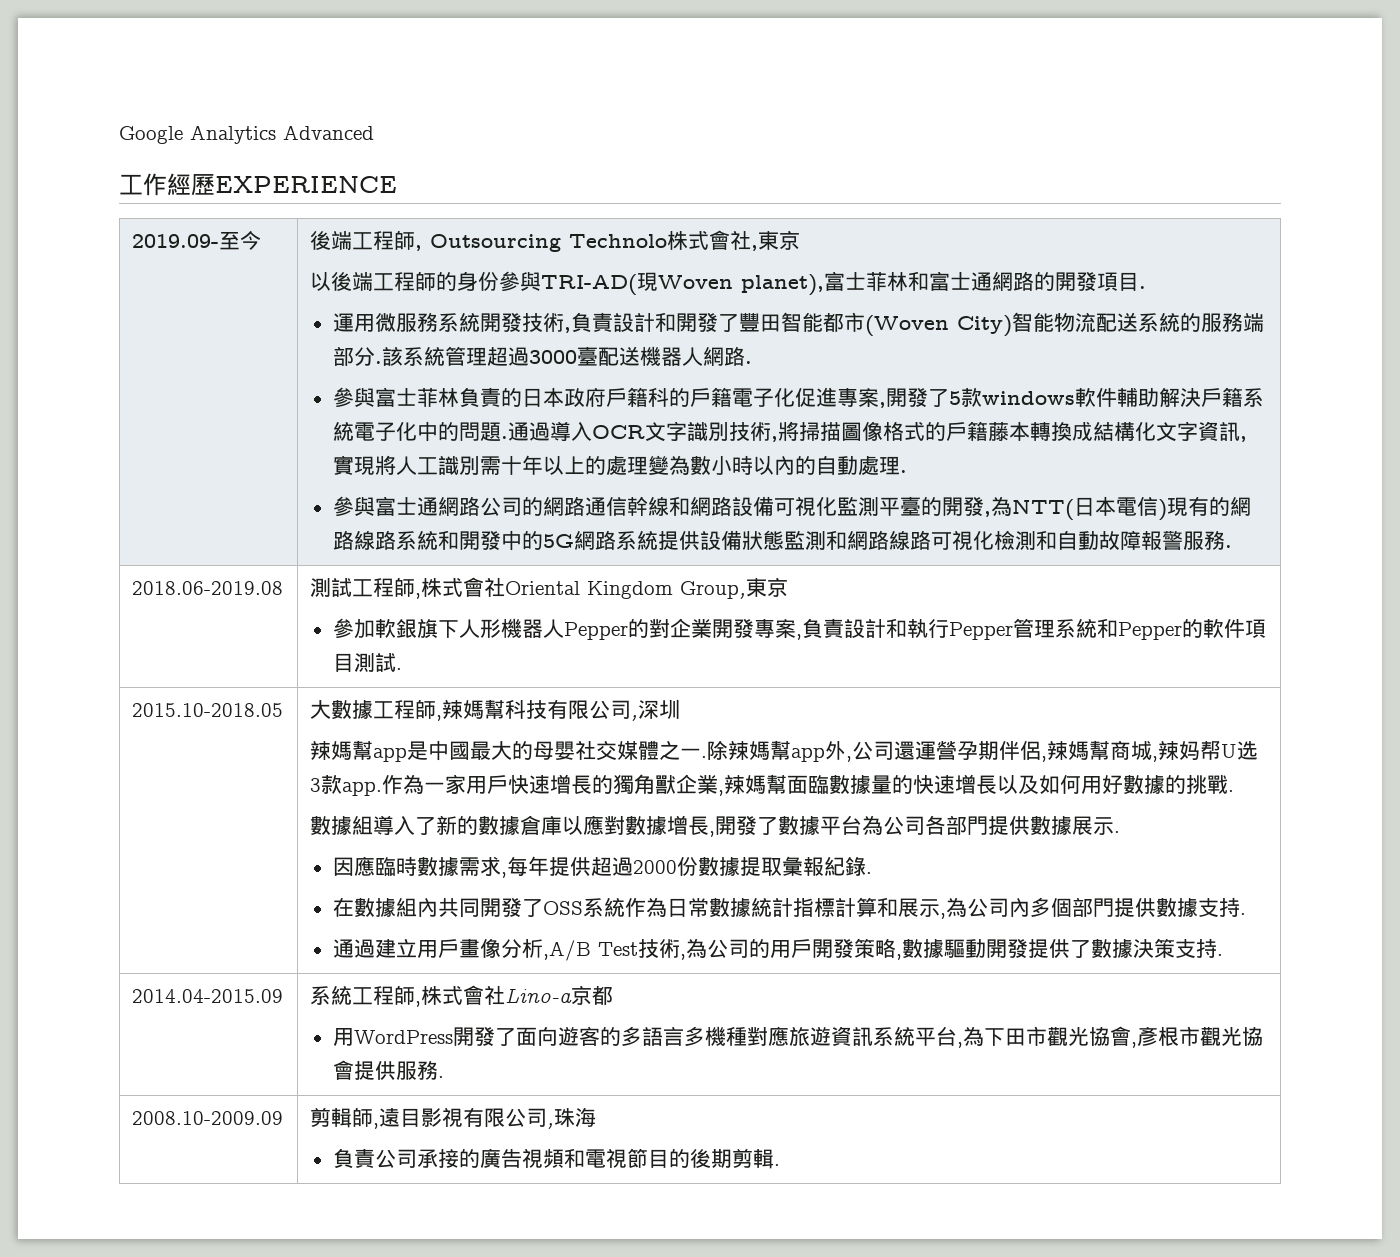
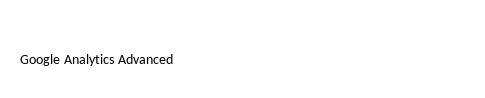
- 工作經歷EXPERIENCE
- 2019.09-至今 | 後端工程師, Outsourcing Technolo株式會社,東京
- 以後端工程師的身份參與TRI-AD(現Woven planet),富士菲林和富士通網路的開發項目.
- 運用微服務系統開發技術,負責設計和開發了豐田智能都市(Woven City)智能物流配送系統的服務端部分.該系統管理超過3000臺配送機器人網路.
- 參與富士菲林負責的日本政府戶籍科的戶籍電子化促進專案,開發了5款windows軟件輔助解決戶籍系統電子化中的問題.通過導入OCR文字識別技術,將掃描圖像格式的戶籍藤本轉換成結構化文字資訊,實現將人工識別需十年以上的處理變為數小時以內的自動處理.
- 參與富士通網路公司的網路通信幹線和網路設備可視化監測平臺的開發,為NTT(日本電信)現有的網路線路系統和開發中的5G網路系統提供設備狀態監測和網路線路可視化檢測和自動故障報警服務.
- 2018.06-2019.08 | 測試工程師,株式會社Oriental Kingdom Group,東京
- 參加軟銀旗下人形機器人Pepper的對企業開發專案,負責設計和執行Pepper管理系統和Pepper的軟件項目測試.
- 2015.10-2018.05 | 大數據工程師,辣媽幫科技有限公司,深圳
- 辣媽幫app是中國最大的母嬰社交媒體之一.除辣媽幫app外,公司還運營孕期伴侶,辣媽幫商城,辣妈帮U选3款app.作為一家用戶快速增長的獨角獸企業,辣媽幫面臨數據量的快速增長以及如何用好數據的挑戰.
- 數據組導入了新的數據倉庫以應對數據增長,開發了數據平台為公司各部門提供數據展示.
- 因應臨時數據需求,每年提供超過2000份數據提取彙報紀錄.
- 在數據組內共同開發了OSS系統作為日常數據統計指標計算和展示,為公司內多個部門提供數據支持.
- 通過建立用戶畫像分析,A/B Test技術,為公司的用戶開發策略,數據驅動開發提供了數據決策支持.
- 2014.04-2015.09 | 系統工程師,株式會社Lino-a京都
- 用WordPress開發了面向遊客的多語言多機種對應旅遊資訊系統平台,為下田市觀光協會,彥根市觀光協會提供服務.
- 2008.10-2009.09 | 剪輯師,遠目影視有限公司,珠海
- 負責公司承接的廣告視頻和電視節目的後期剪輯.

